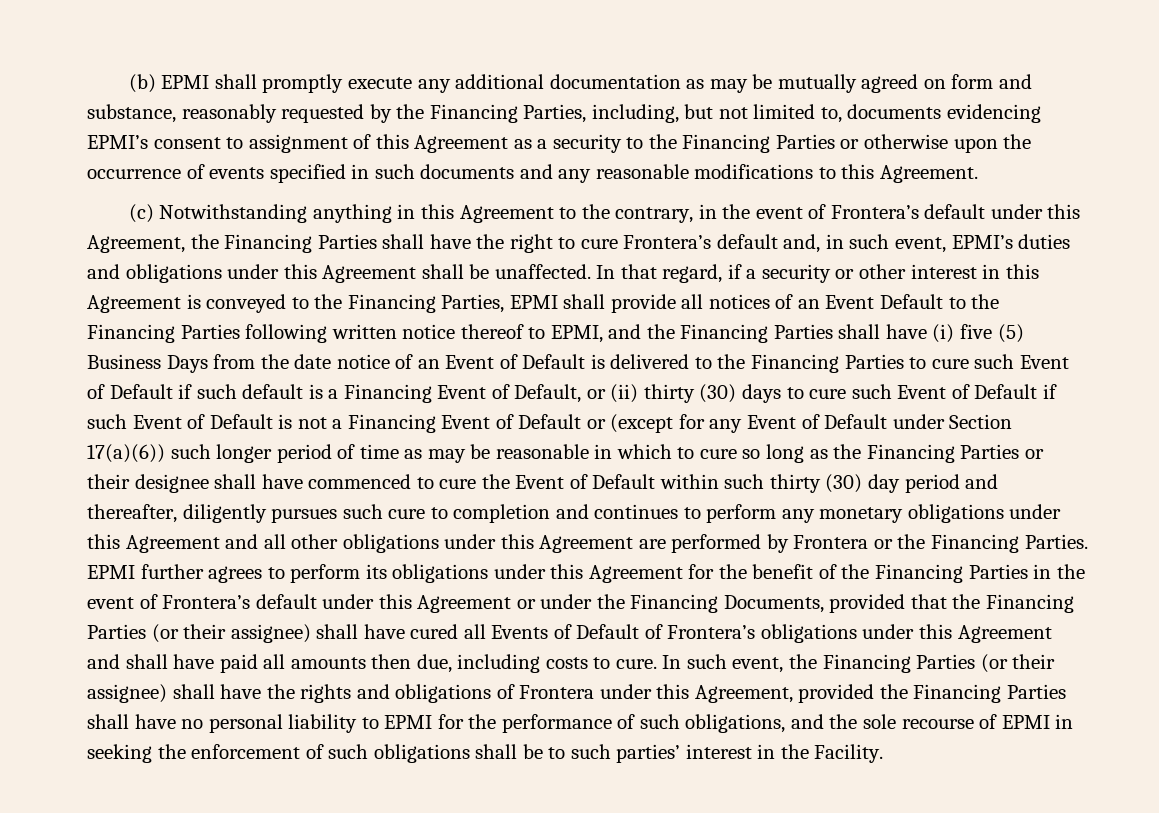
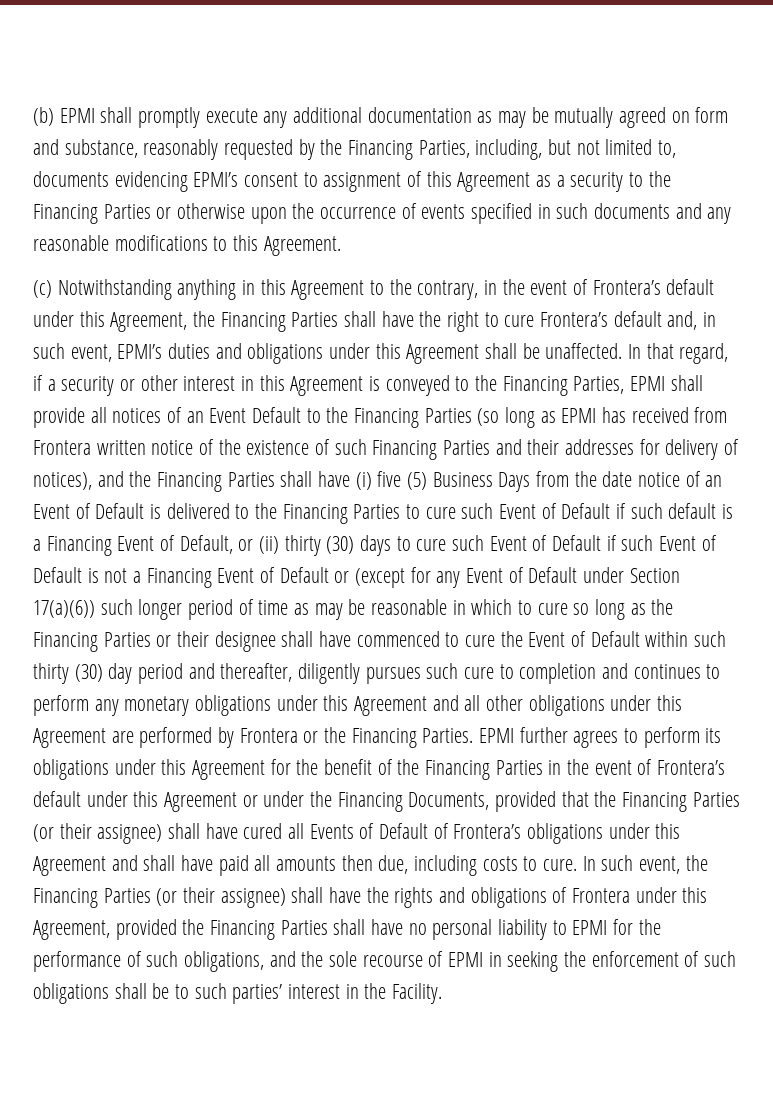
- In that regard, if a security or other interest in this Agreement is conveyed to the Financing Parties, EPMI shall provide all notices of an Event Default to the Financing Parties following written notice thereof to EPMI, and the Financing Parties shall have (i) five (5) Business Days from the date notice of an Event of Default is delivered to the Financing Parties to cure such Event of Default if such default is a Financing Event of Default, or (ii) thirty (30) days to cure such Event of Default if such Event of Default is not a Financing Event of Default or (except for any Event of Default under Section 17(a)(6)) such longer period of time as may be reasonable in which to cure so long as the Financing Parties or their designee shall have commenced to cure the Event of Default within such thirty (30) day period and thereafter, diligently pursues such cure to completion and continues to perform any monetary obligations under this Agreement and all other obligations under this Agreement are performed by Frontera or the Financing Parties.
+ In that regard, if a security or other interest in this Agreement is conveyed to the Financing Parties, EPMI shall provide all notices of an Event Default to the Financing Parties (so long as EPMI has received from Frontera written notice of the existence of such Financing Parties and their addresses for delivery of notices), and the Financing Parties shall have (i) five (5) Business Days from the date notice of an Event of Default is delivered to the Financing Parties to cure such Event of Default if such default is a Financing Event of Default, or (ii) thirty (30) days to cure such Event of Default if such Event of Default is not a Financing Event of Default or (except for any Event of Default under Section 17(a)(6)) such longer period of time as may be reasonable in which to cure so long as the Financing Parties or their designee shall have commenced to cure the Event of Default within such thirty (30) day period and thereafter, diligently pursues such cure to completion and continues to perform any monetary obligations under this Agreement and all other obligations under this Agreement are performed by Frontera or the Financing Parties.

